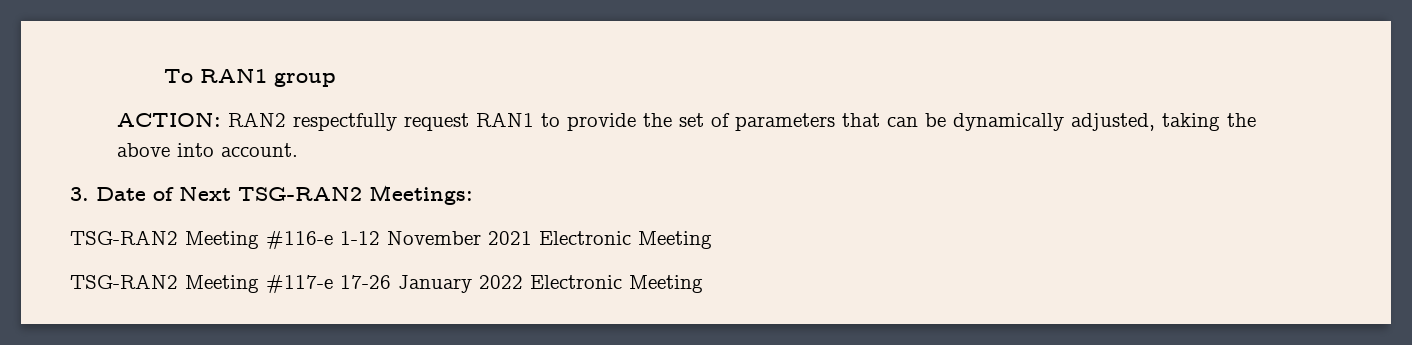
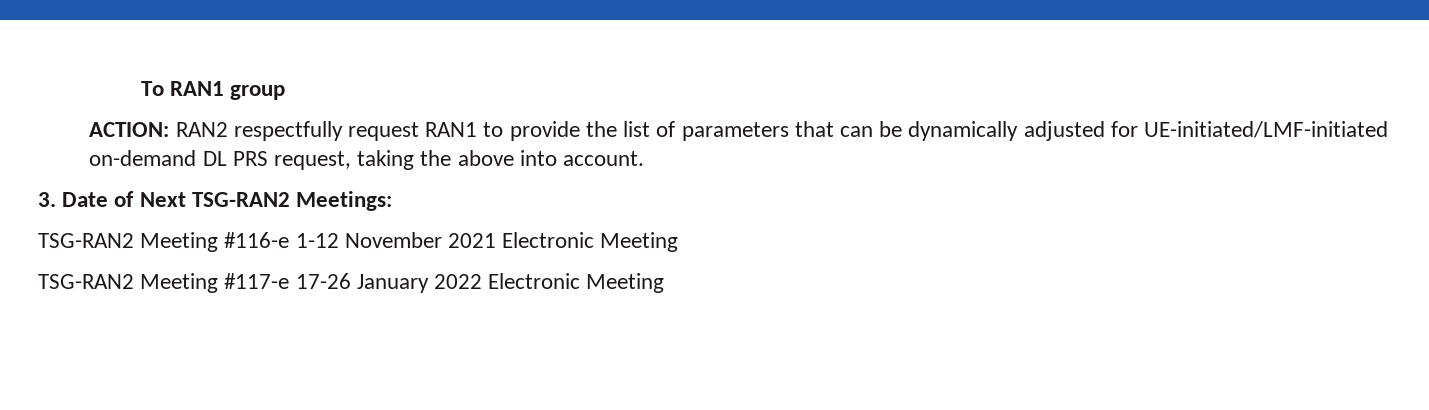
- ACTION: RAN2 respectfully request RAN1 to provide the set of parameters that can be dynamically adjusted, taking the above into account.
+ ACTION: RAN2 respectfully request RAN1 to provide the list of parameters that can be dynamically adjusted for UE-initiated/LMF-initiated on-demand DL PRS request, taking the above into account.

